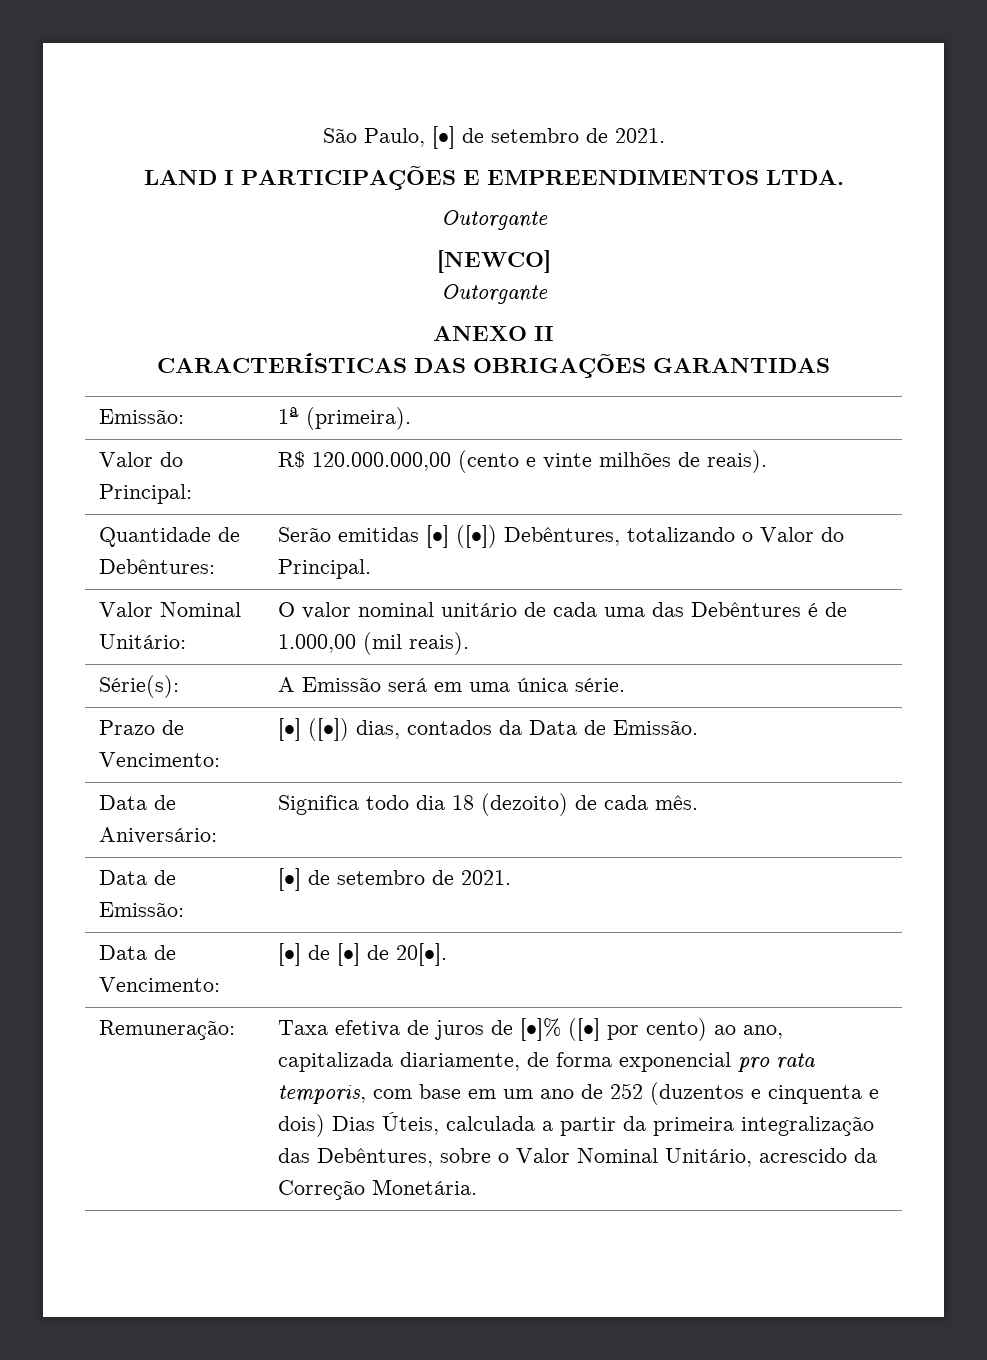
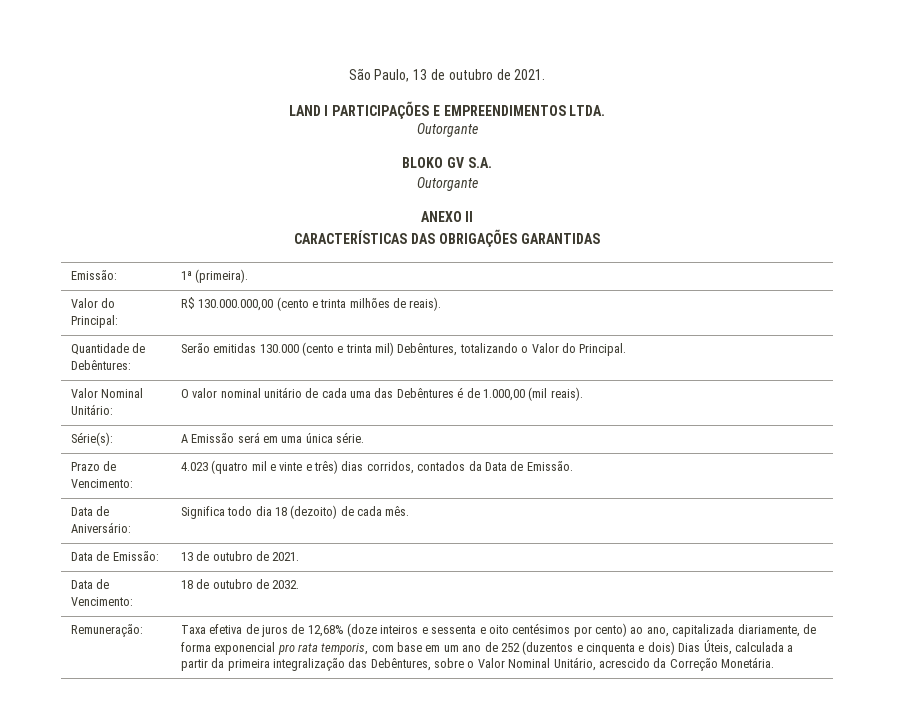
- São Paulo, [•] de setembro de 2021.
+ São Paulo, 13 de outubro de 2021.
- [NEWCO]
+ BLOKO GV S.A.
- Valor do Principal: | R$ 120.000.000,00 (cento e vinte milhões de reais).
+ Valor do Principal: | R$ 130.000.000,00 (cento e trinta milhões de reais).
- Quantidade de Debêntures: | Serão emitidas [•] ([•]) Debêntures, totalizando o Valor do Principal.
+ Quantidade de Debêntures: | Serão emitidas 130.000 (cento e trinta mil) Debêntures, totalizando o Valor do Principal.
- Prazo de Vencimento: | [•] ([•]) dias, contados da Data de Emissão.
+ Prazo de Vencimento: | 4.023 (quatro mil e vinte e três) dias corridos, contados da Data de Emissão.
- Data de Emissão: | [•] de setembro de 2021.
+ Data de Emissão: | 13 de outubro de 2021.
- Data de Vencimento: | [•] de [•] de 20[•].
+ Data de Vencimento: | 18 de outubro de 2032.
- Taxa efetiva de juros de [•]% ([•] por cento) ao ano, capitalizada diariamente, de forma exponencial pro rata temporis, com base em um ano de 252 (duzentos e cinquenta e dois) Dias Úteis, calculada a partir da primeira integralização das Debêntures, sobre o Valor Nominal Unitário, acrescido da Correção Monetária.
+ Taxa efetiva de juros de 12,68% (doze inteiros e sessenta e oito centésimos por cento) ao ano, capitalizada diariamente, de forma exponencial pro rata temporis, com base em um ano de 252 (duzentos e cinquenta e dois) Dias Úteis, calculada a partir da primeira integralização das Debêntures, sobre o Valor Nominal Unitário, acrescido da Correção Monetária.

